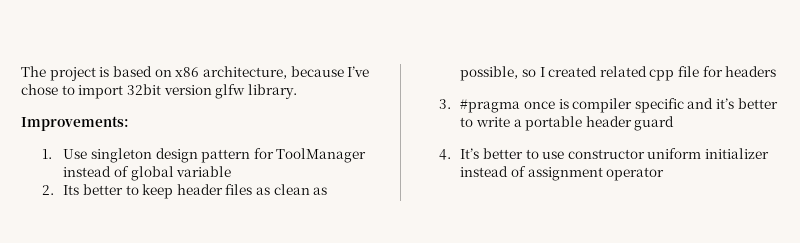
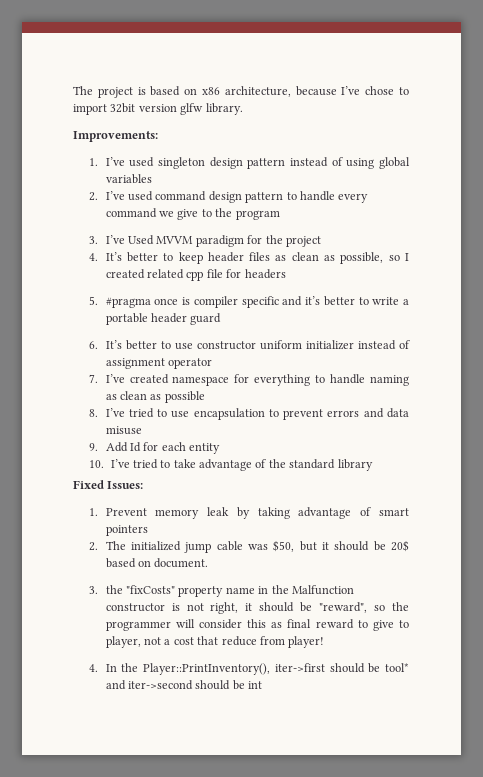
- 1. Use singleton design pattern for ToolManager instead of global variable
- 2. Its better to keep header files as clean as possible, so I created related cpp file for headers
+ 1. I’ve used singleton design pattern instead of using global variables
+ 2. I’ve used command design pattern to handle every command we give to the program
+ 3. I’ve Used MVVM paradigm for the project
+ 4. It’s better to keep header files as clean as possible, so I created related cpp file for headers
- 3. #pragma once is compiler specific and it’s better to write a portable header guard
+ 5. #pragma once is compiler specific and it’s better to write a portable header guard
- 4. It’s better to use constructor uniform initializer instead of assignment operator
+ 6. It’s better to use constructor uniform initializer instead of assignment operator
+ 7. I’ve created namespace for everything to handle naming as clean as possible
+ 8. I’ve tried to use encapsulation to prevent errors and data misuse
+ 9. Add Id for each entity
+ 10. I’ve tried to take advantage of the standard library
+ Fixed Issues:
+ 1. Prevent memory leak by taking advantage of smart pointers
+ 2. The initialized jump cable was $50, but it should be 20$ based on document.
+ 3. the "fixCosts" property name in the Malfunction constructor is not right, it should be "reward", so the programmer will consider this as final reward to give to player, not a cost that reduce from player!
+ 4. In the Player::PrintInventory(), iter->first should be tool* and iter->second should be int

